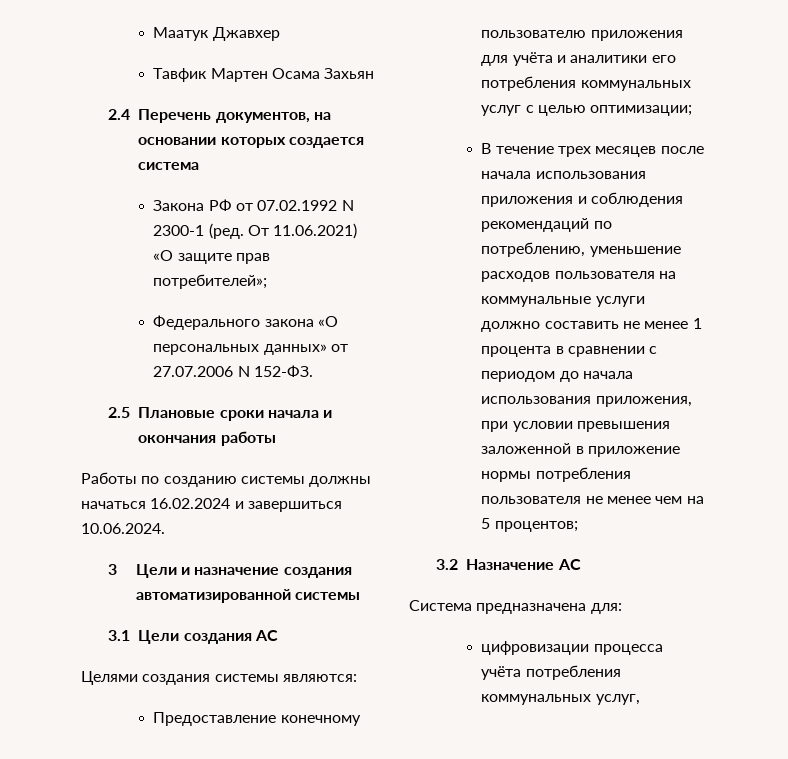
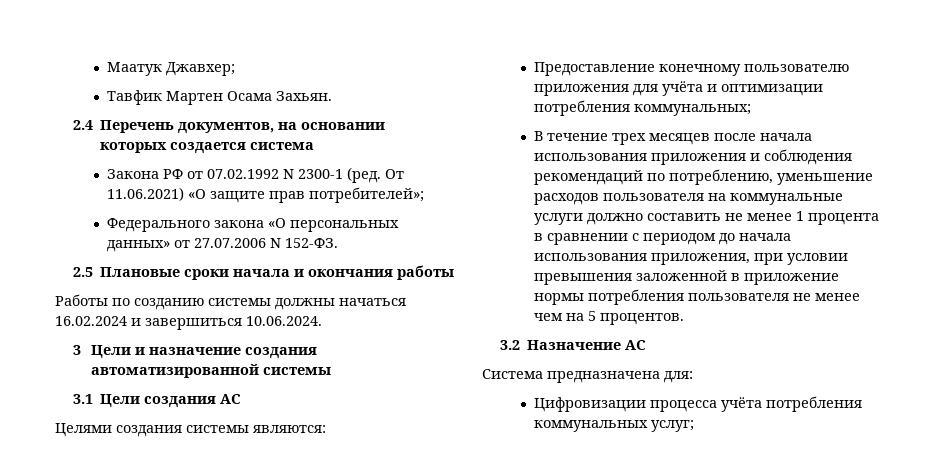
- Маатук Джавхер
+ Маатук Джавхер;
- Тавфик Мартен Осама Захьян
+ Тавфик Мартен Осама Захьян.
- Предоставление конечному пользователю приложения для учёта и аналитики его потребления коммунальных услуг с целью оптимизации;
+ Предоставление конечному пользователю приложения для учёта и оптимизации потребления коммунальных;
- В течение трех месяцев после начала использования приложения и соблюдения рекомендаций по потреблению, уменьшение расходов пользователя на коммунальные услуги должно составить не менее 1 процента в сравнении с периодом до начала использования приложения, при условии превышения заложенной в приложение нормы потребления пользователя не менее чем на 5 процентов;
+ В течение трех месяцев после начала использования приложения и соблюдения рекомендаций по потреблению, уменьшение расходов пользователя на коммунальные услуги должно составить не менее 1 процента в сравнении с периодом до начала использования приложения, при условии превышения заложенной в приложение нормы потребления пользователя не менее чем на 5 процентов.
- цифровизации процесса учёта потребления коммунальных услуг,
+ Цифровизации процесса учёта потребления коммунальных услуг;

